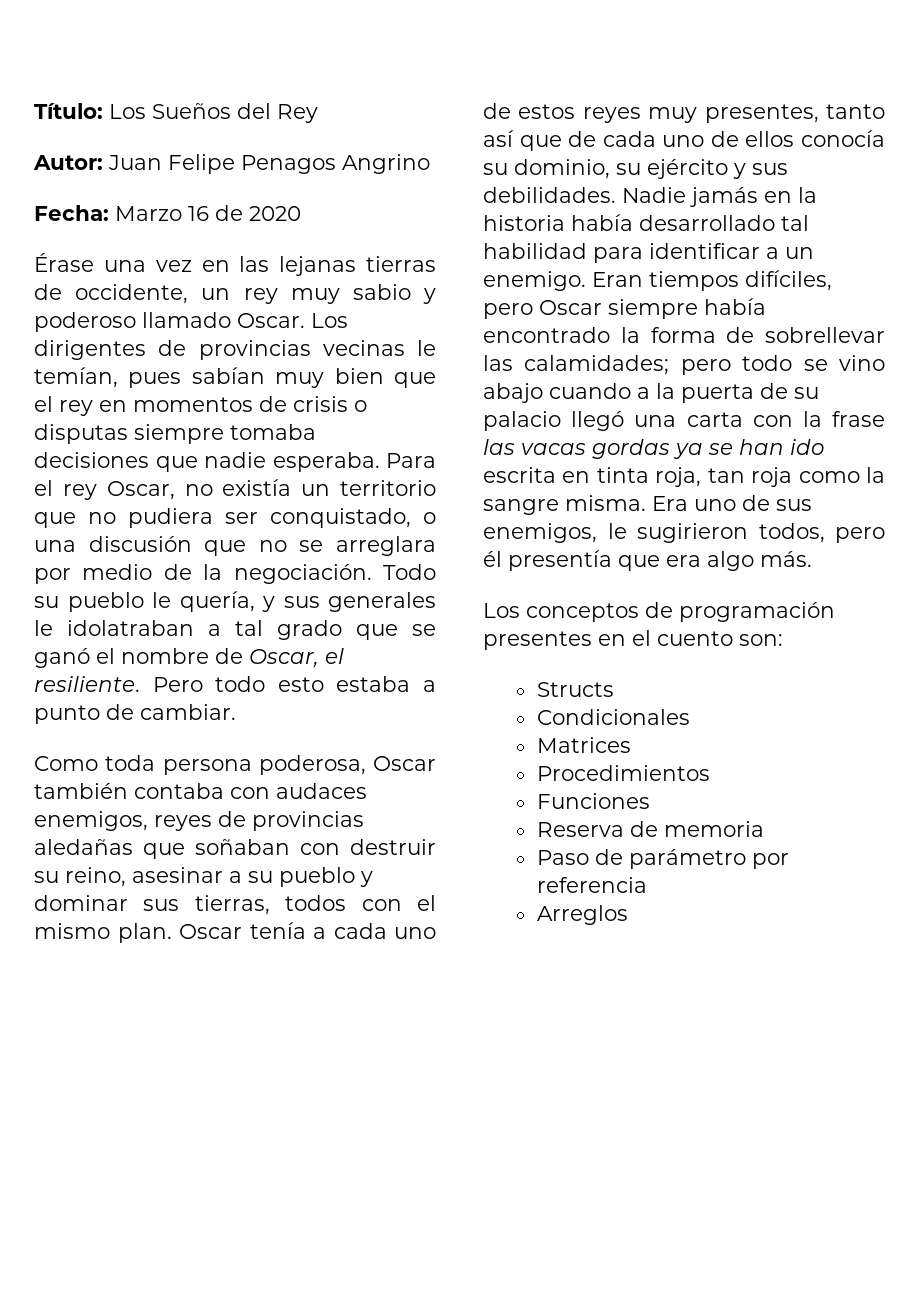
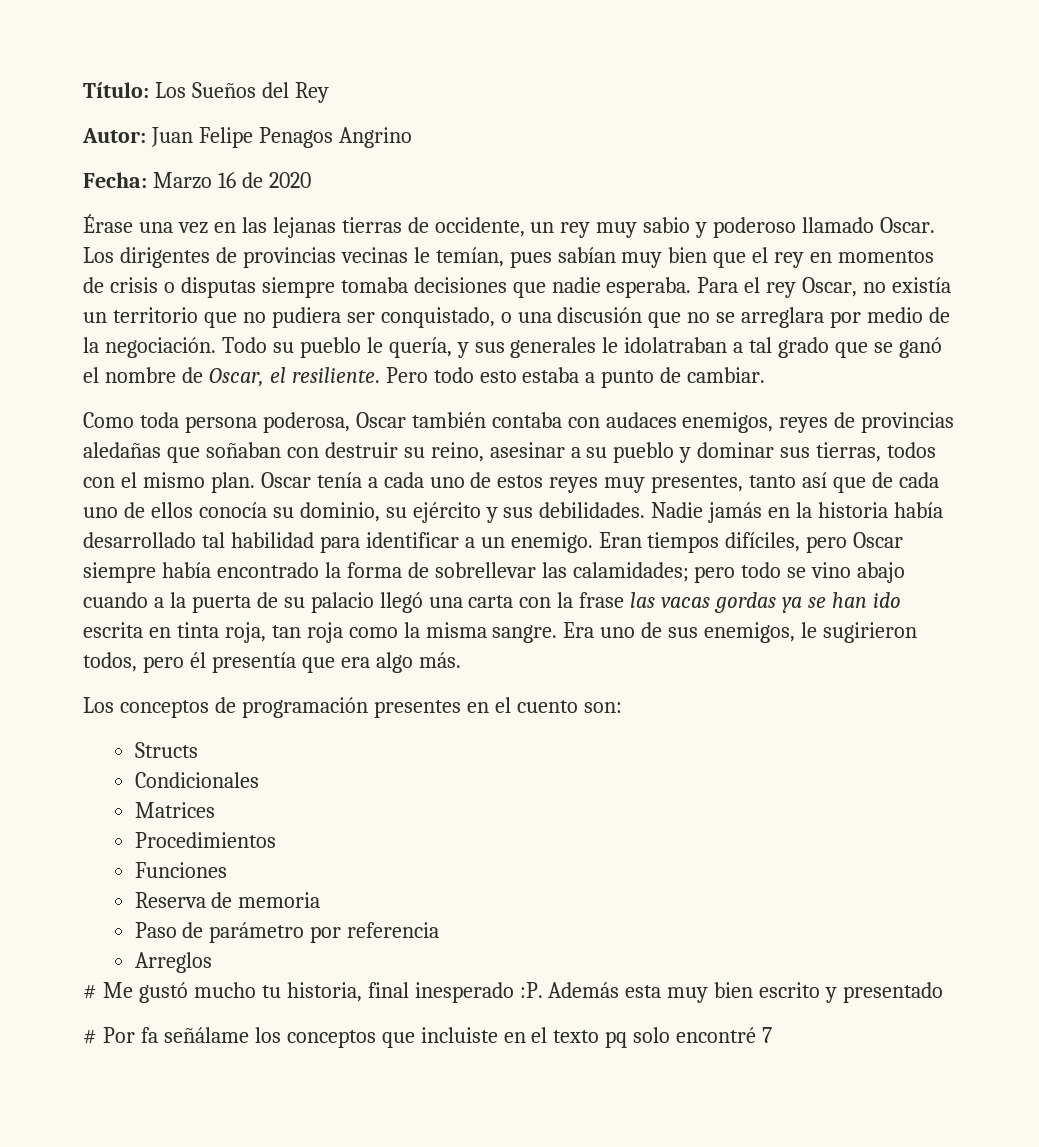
- Eran tiempos difíciles, pero Oscar siempre había encontrado la forma de sobrellevar las calamidades; pero todo se vino abajo cuando a la puerta de su palacio llegó una carta con la frase las vacas gordas ya se han ido escrita en tinta roja, tan roja como la sangre misma.
+ Eran tiempos difíciles, pero Oscar siempre había encontrado la forma de sobrellevar las calamidades; pero todo se vino abajo cuando a la puerta de su palacio llegó una carta con la frase las vacas gordas ya se han ido escrita en tinta roja, tan roja como la misma sangre.
+ # Me gustó mucho tu historia, final inesperado :P. Además esta muy bien escrito y presentado
+ # Por fa señálame los conceptos que incluiste en el texto pq solo encontré 7

